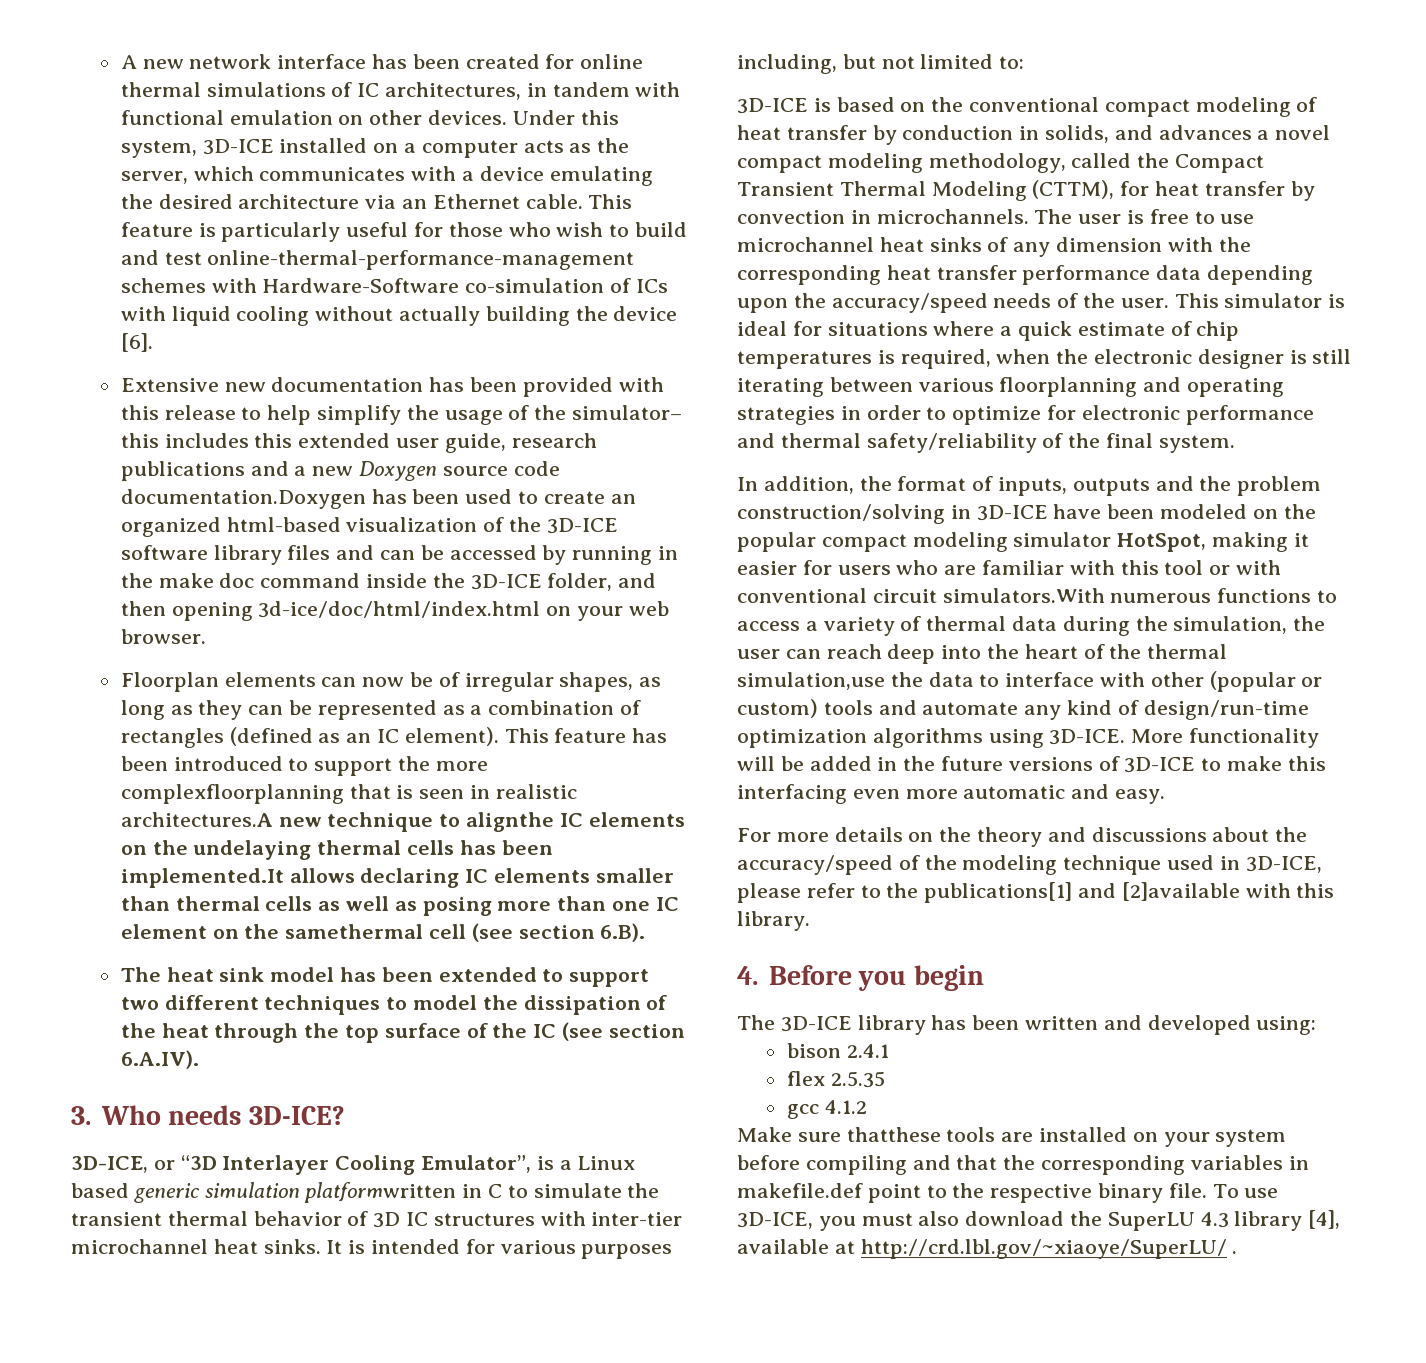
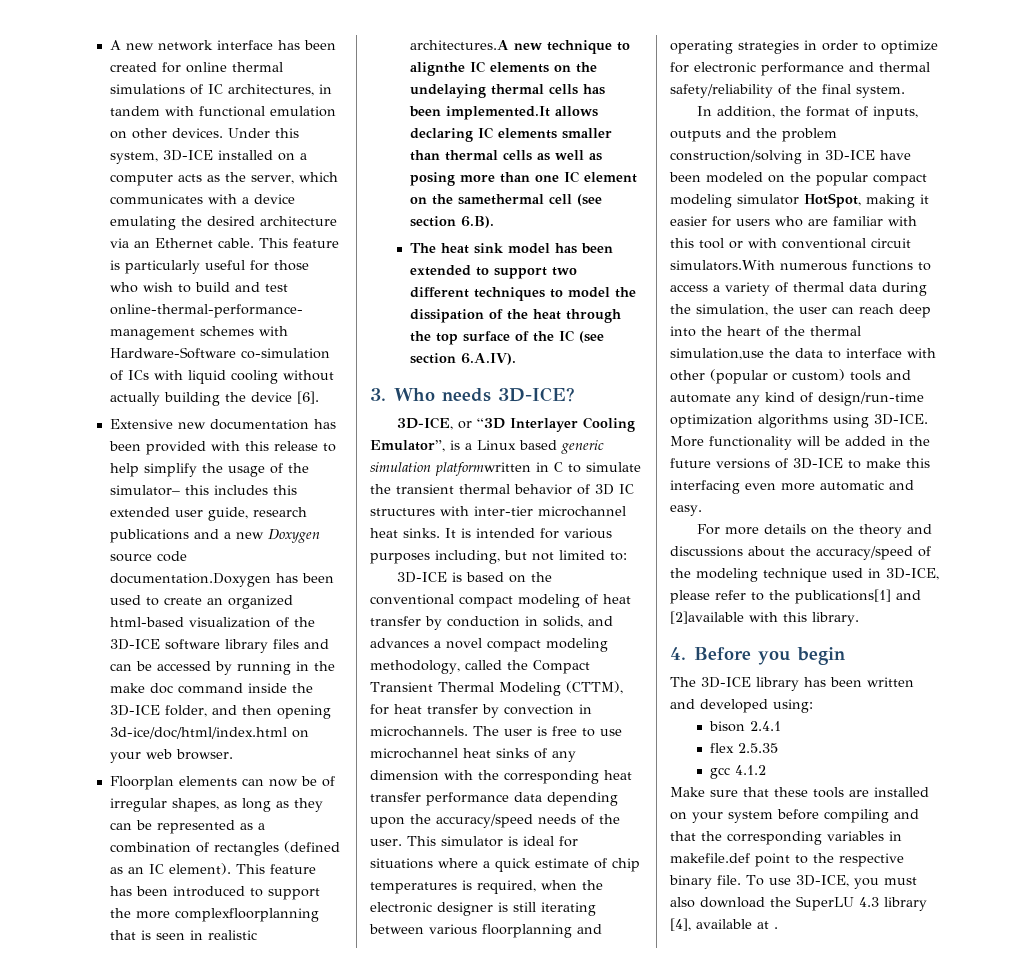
- Make sure thatthese tools are installed on your system before compiling and that the corresponding variables in makefile.def point to the respective binary file.
+ Make sure that these tools are installed on your system before compiling and that the corresponding variables in makefile.def point to the respective binary file.
- To use 3D-ICE, you must also download the SuperLU 4.3 library [4], available at http://crd.lbl.gov/~xiaoye/SuperLU/ .
+ To use 3D-ICE, you must also download the SuperLU 4.3 library [4], available at .

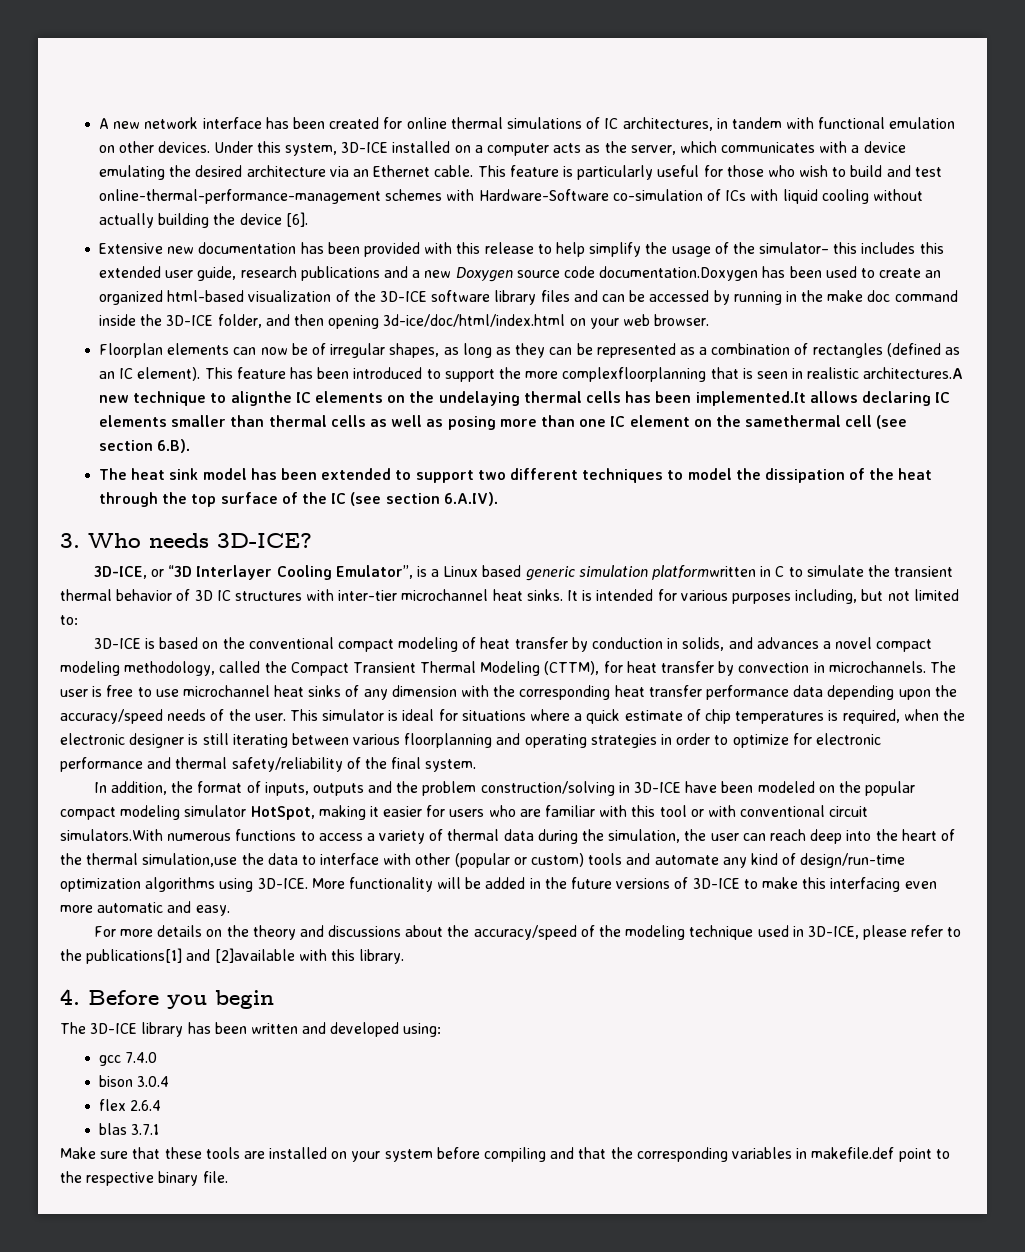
+ gcc 7.4.0
- bison 2.4.1
+ bison 3.0.4
- flex 2.5.35
- gcc 4.1.2
+ flex 2.6.4
+ blas 3.7.1
- To use 3D-ICE, you must also download the SuperLU 4.3 library [4], available at .

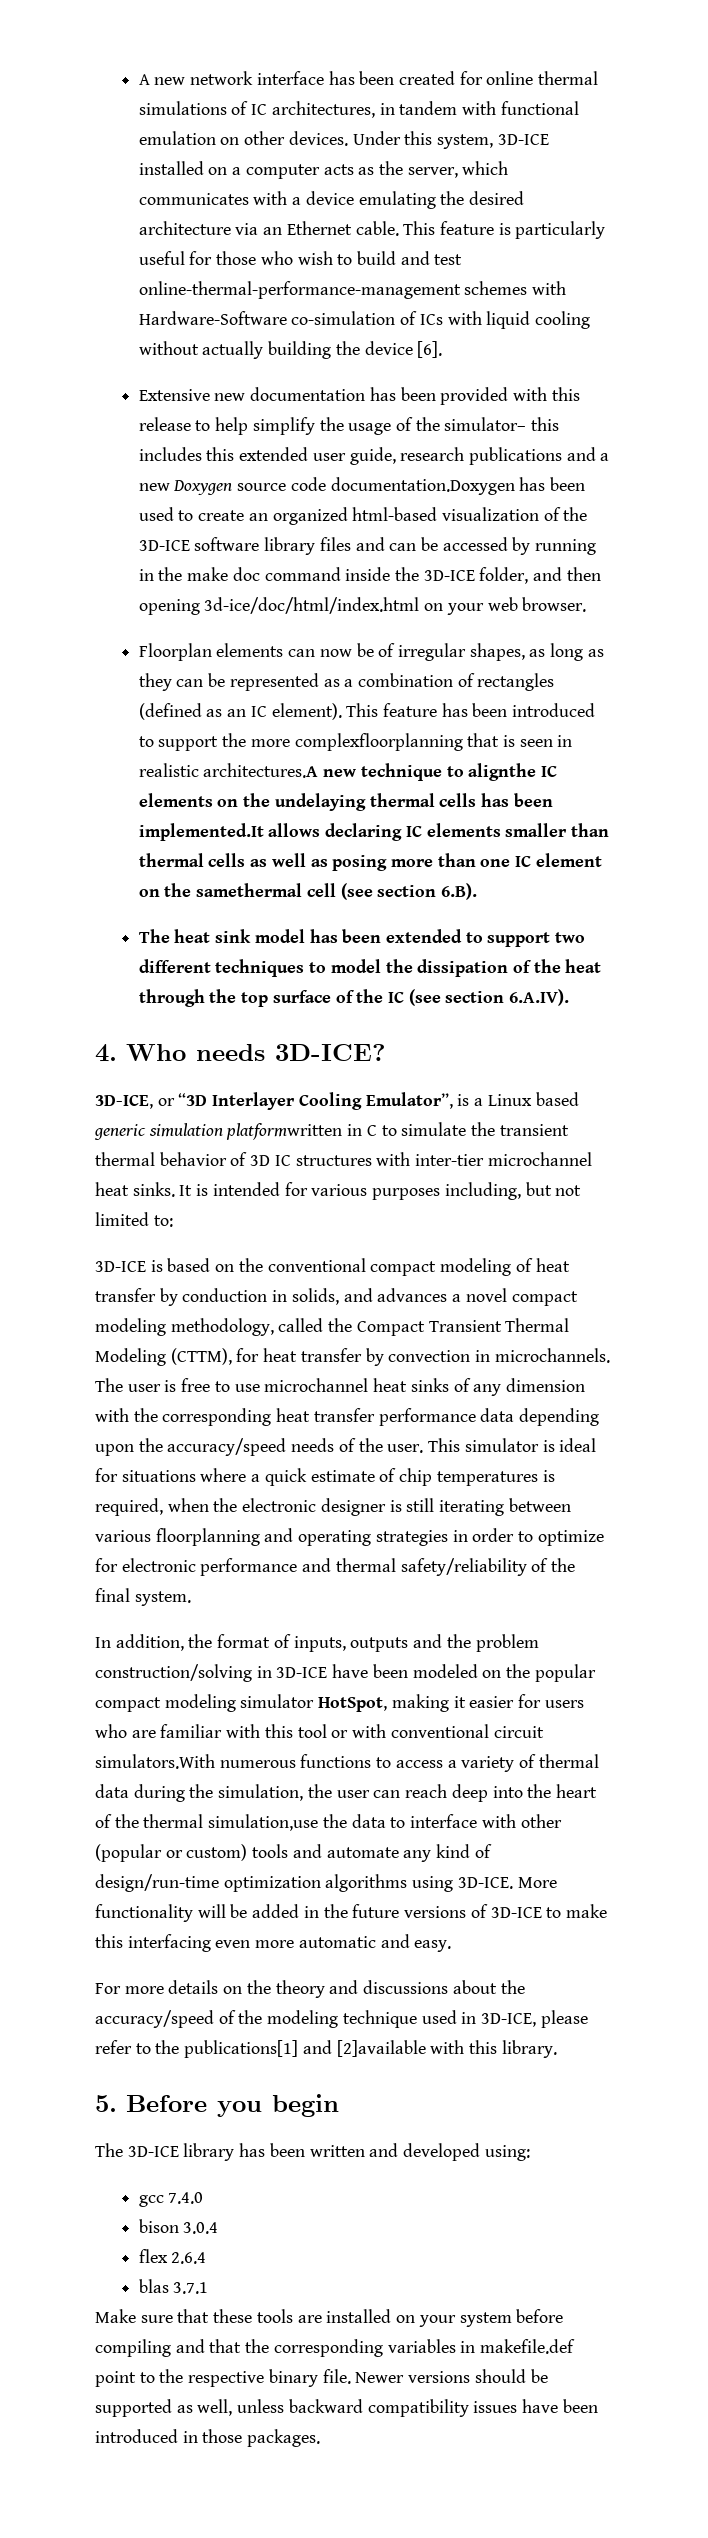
- 3. Who needs 3D-ICE?
+ 4. Who needs 3D-ICE?
- 4. Before you begin
+ 5. Before you begin
+ Newer versions should be supported as well, unless backward compatibility issues have been introduced in those packages.

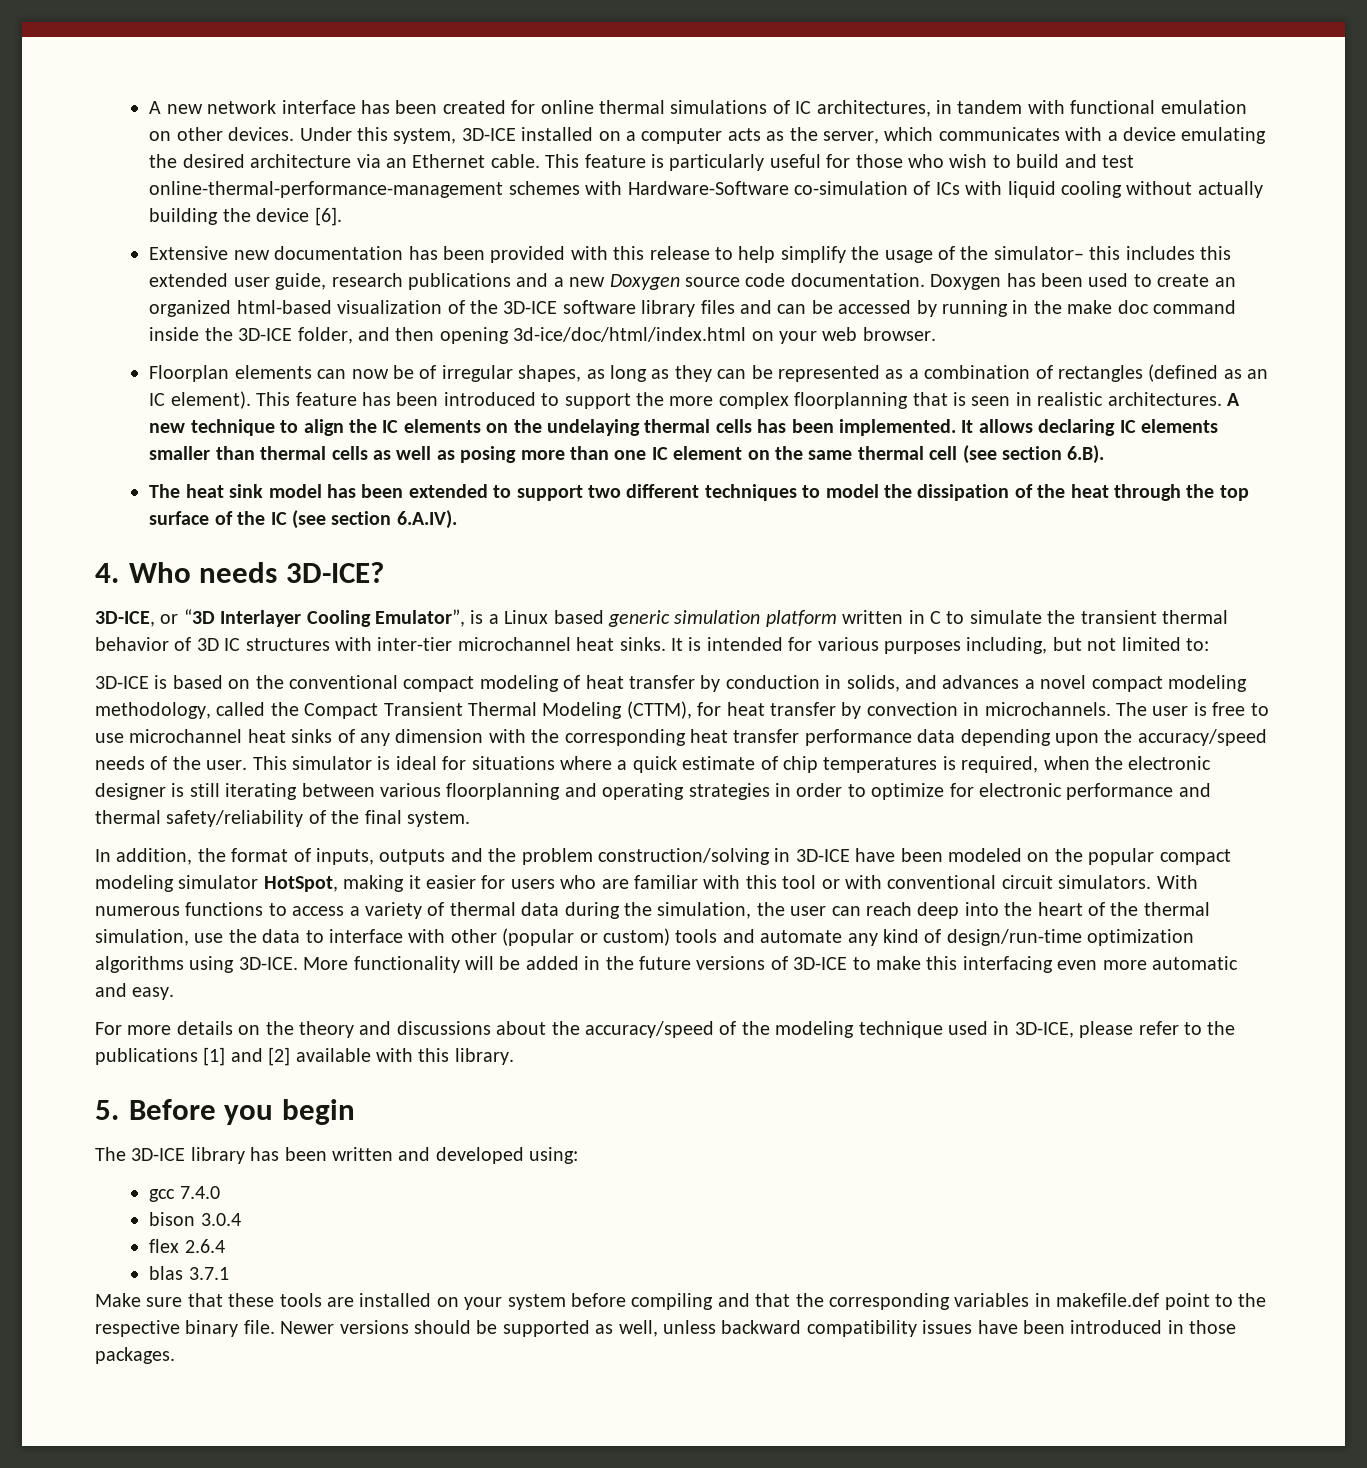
- Extensive new documentation has been provided with this release to help simplify the usage of the simulator– this includes this extended user guide, research publications and a new Doxygen source code documentation.Doxygen has been used to create an organized html-based visualization of the 3D-ICE software library files and can be accessed by running in the make doc command inside the 3D-ICE folder, and then opening 3d-ice/doc/html/index.html on your web browser.
+ Extensive new documentation has been provided with this release to help simplify the usage of the simulator– this includes this extended user guide, research publications and a new Doxygen source code documentation. Doxygen has been used to create an organized html-based visualization of the 3D-ICE software library files and can be accessed by running in the make doc command inside the 3D-ICE folder, and then opening 3d-ice/doc/html/index.html on your web browser.
- This feature has been introduced to support the more complexfloorplanning that is seen in realistic architectures.A new technique to alignthe IC elements on the undelaying thermal cells has been implemented.It allows declaring IC elements smaller than thermal cells as well as posing more than one IC element on the samethermal cell (see section 6.B).
+ This feature has been introduced to support the more complex floorplanning that is seen in realistic architectures. A new technique to align the IC elements on the undelaying thermal cells has been implemented. It allows declaring IC elements smaller than thermal cells as well as posing more than one IC element on the same thermal cell (see section 6.B).
- 3D-ICE, or “3D Interlayer Cooling Emulator”, is a Linux based generic simulation platformwritten in C to simulate the transient thermal behavior of 3D IC structures with inter-tier microchannel heat sinks.
+ 3D-ICE, or “3D Interlayer Cooling Emulator”, is a Linux based generic simulation platform written in C to simulate the transient thermal behavior of 3D IC structures with inter-tier microchannel heat sinks.
- In addition, the format of inputs, outputs and the problem construction/solving in 3D-ICE have been modeled on the popular compact modeling simulator HotSpot, making it easier for users who are familiar with this tool or with conventional circuit simulators.With numerous functions to access a variety of thermal data during the simulation, the user can reach deep into the heart of the thermal simulation,use the data to interface with other (popular or custom) tools and automate any kind of design/run-time optimization algorithms using 3D-ICE.
+ In addition, the format of inputs, outputs and the problem construction/solving in 3D-ICE have been modeled on the popular compact modeling simulator HotSpot, making it easier for users who are familiar with this tool or with conventional circuit simulators. With numerous functions to access a variety of thermal data during the simulation, the user can reach deep into the heart of the thermal simulation, use the data to interface with other (popular or custom) tools and automate any kind of design/run-time optimization algorithms using 3D-ICE.
- For more details on the theory and discussions about the accuracy/speed of the modeling technique used in 3D-ICE, please refer to the publications[1] and [2]available with this library.
+ For more details on the theory and discussions about the accuracy/speed of the modeling technique used in 3D-ICE, please refer to the publications [1] and [2] available with this library.

